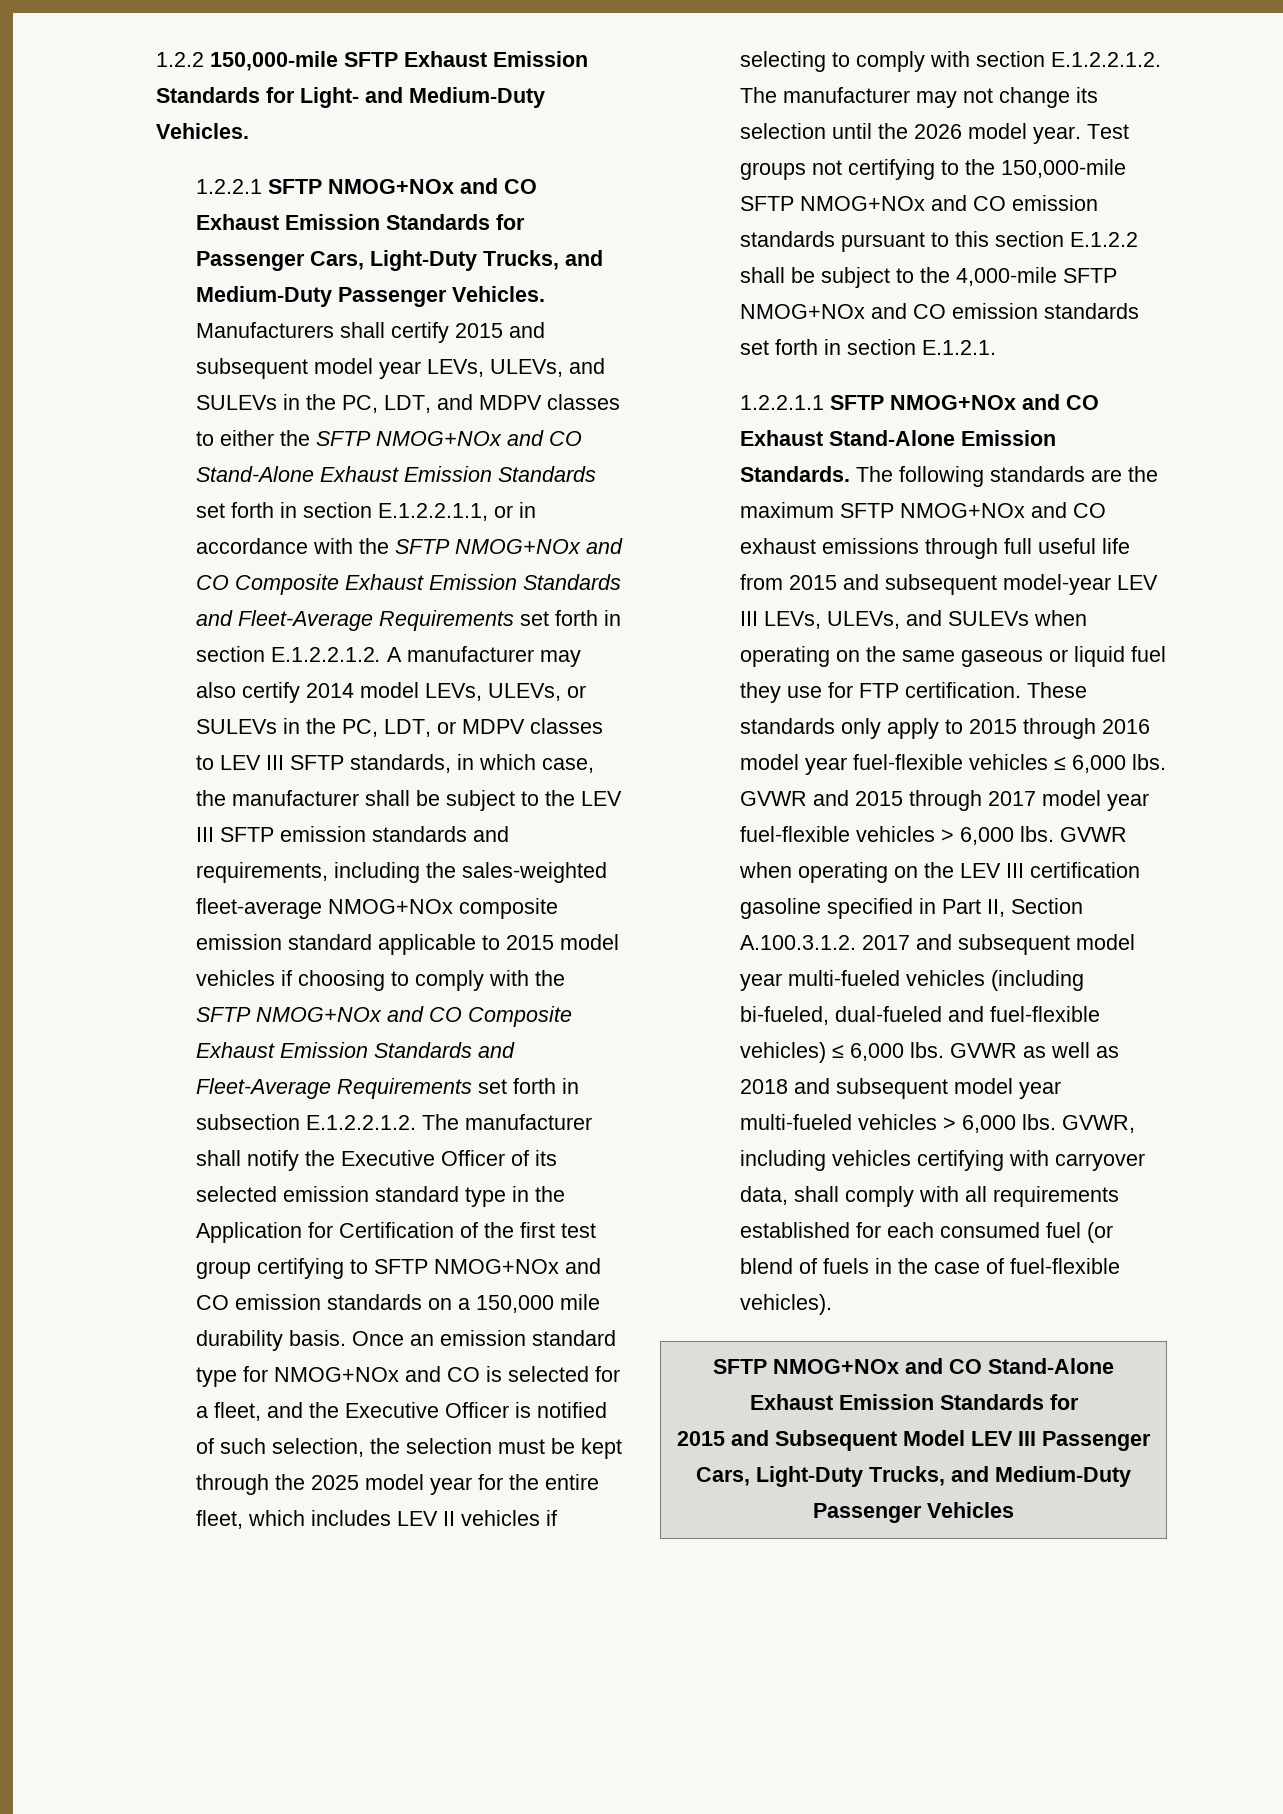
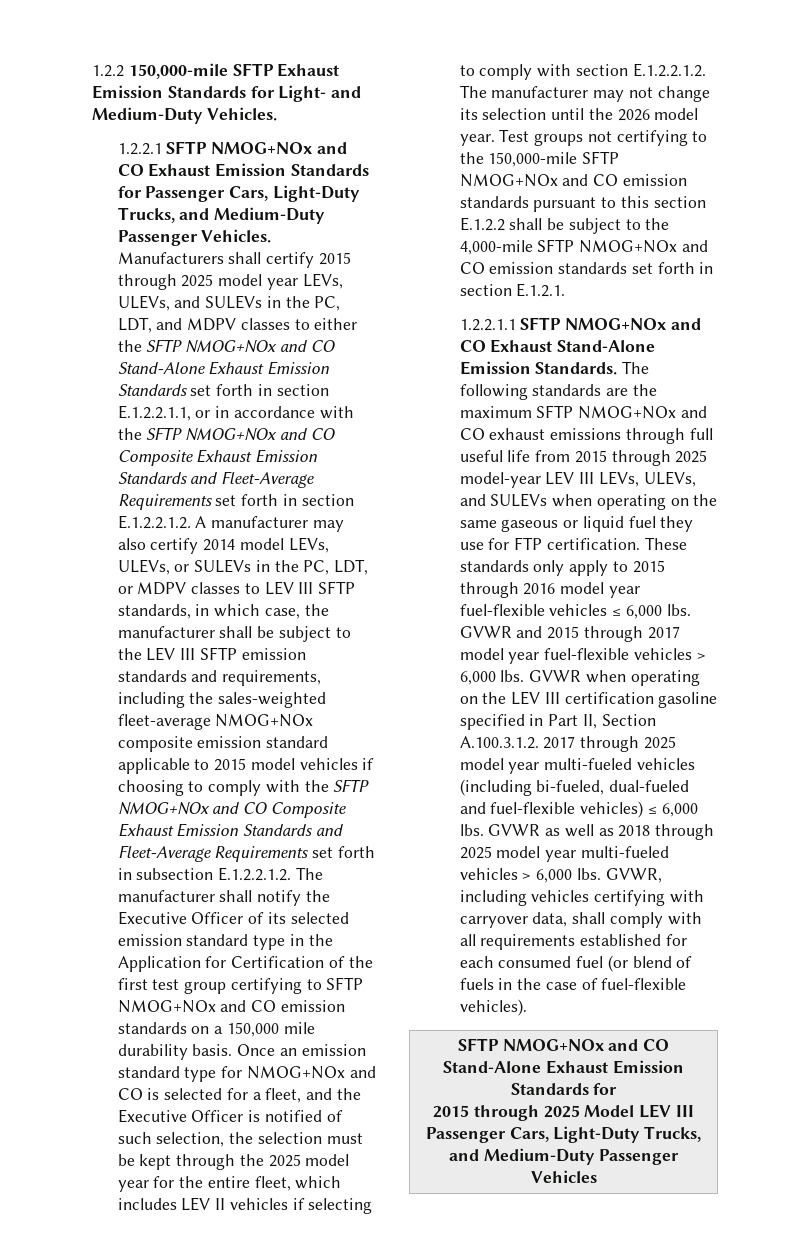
- Manufacturers shall certify 2015 and subsequent model year LEVs, ULEVs, and SULEVs in the PC, LDT, and MDPV classes to either the SFTP NMOG+NOx and CO Stand-Alone Exhaust Emission Standards set forth in section E.1.2.2.1.1, or in accordance with the SFTP NMOG+NOx and CO Composite Exhaust Emission Standards and Fleet-Average Requirements set forth in section E.1.2.2.1.2. A manufacturer may also certify 2014 model LEVs, ULEVs, or SULEVs in the PC, LDT, or MDPV classes to LEV III SFTP standards, in which case, the manufacturer shall be subject to the LEV III SFTP emission standards and requirements, including the sales-weighted fleet-average NMOG+NOx composite emission standard applicable to 2015 model vehicles if choosing to comply with the SFTP NMOG+NOx and CO Composite Exhaust Emission Standards and Fleet-Average Requirements set forth in subsection E.1.2.2.1.2. The manufacturer shall notify the Executive Officer of its selected emission standard type in the Application for Certification of the first test group certifying to SFTP NMOG+NOx and CO emission standards on a 150,000 mile durability basis.
+ Manufacturers shall certify 2015 through 2025 model year LEVs, ULEVs, and SULEVs in the PC, LDT, and MDPV classes to either the SFTP NMOG+NOx and CO Stand-Alone Exhaust Emission Standards set forth in section E.1.2.2.1.1, or in accordance with the SFTP NMOG+NOx and CO Composite Exhaust Emission Standards and Fleet-Average Requirements set forth in section E.1.2.2.1.2. A manufacturer may also certify 2014 model LEVs, ULEVs, or SULEVs in the PC, LDT, or MDPV classes to LEV III SFTP standards, in which case, the manufacturer shall be subject to the LEV III SFTP emission standards and requirements, including the sales-weighted fleet-average NMOG+NOx composite emission standard applicable to 2015 model vehicles if choosing to comply with the SFTP NMOG+NOx and CO Composite Exhaust Emission Standards and Fleet-Average Requirements set forth in subsection E.1.2.2.1.2. The manufacturer shall notify the Executive Officer of its selected emission standard type in the Application for Certification of the first test group certifying to SFTP NMOG+NOx and CO emission standards on a 150,000 mile durability basis.
- The following standards are the maximum SFTP NMOG+NOx and CO exhaust emissions through full useful life from 2015 and subsequent model-year LEV III LEVs, ULEVs, and SULEVs when operating on the same gaseous or liquid fuel they use for FTP certification.
+ The following standards are the maximum SFTP NMOG+NOx and CO exhaust emissions through full useful life from 2015 through 2025 model-year LEV III LEVs, ULEVs, and SULEVs when operating on the same gaseous or liquid fuel they use for FTP certification.
- GVWR when operating on the LEV III certification gasoline specified in Part II, Section A.100.3.1.2. 2017 and subsequent model year multi-fueled vehicles (including bi-fueled, dual-fueled and fuel-flexible vehicles) ≤ 6,000 lbs.
+ GVWR when operating on the LEV III certification gasoline specified in Part II, Section A.100.3.1.2. 2017 through 2025 model year multi-fueled vehicles (including bi-fueled, dual-fueled and fuel-flexible vehicles) ≤ 6,000 lbs.
- GVWR as well as 2018 and subsequent model year multi-fueled vehicles > 6,000 lbs.
+ GVWR as well as 2018 through 2025 model year multi-fueled vehicles > 6,000 lbs.
  SFTP NMOG+NOx and CO Stand-Alone Exhaust Emission Standards for
- 2015 and Subsequent Model LEV III Passenger Cars, Light-Duty Trucks, and Medium-Duty Passenger Vehicles
+ 2015 through 2025 Model LEV III Passenger Cars, Light-Duty Trucks, and Medium-Duty Passenger Vehicles

